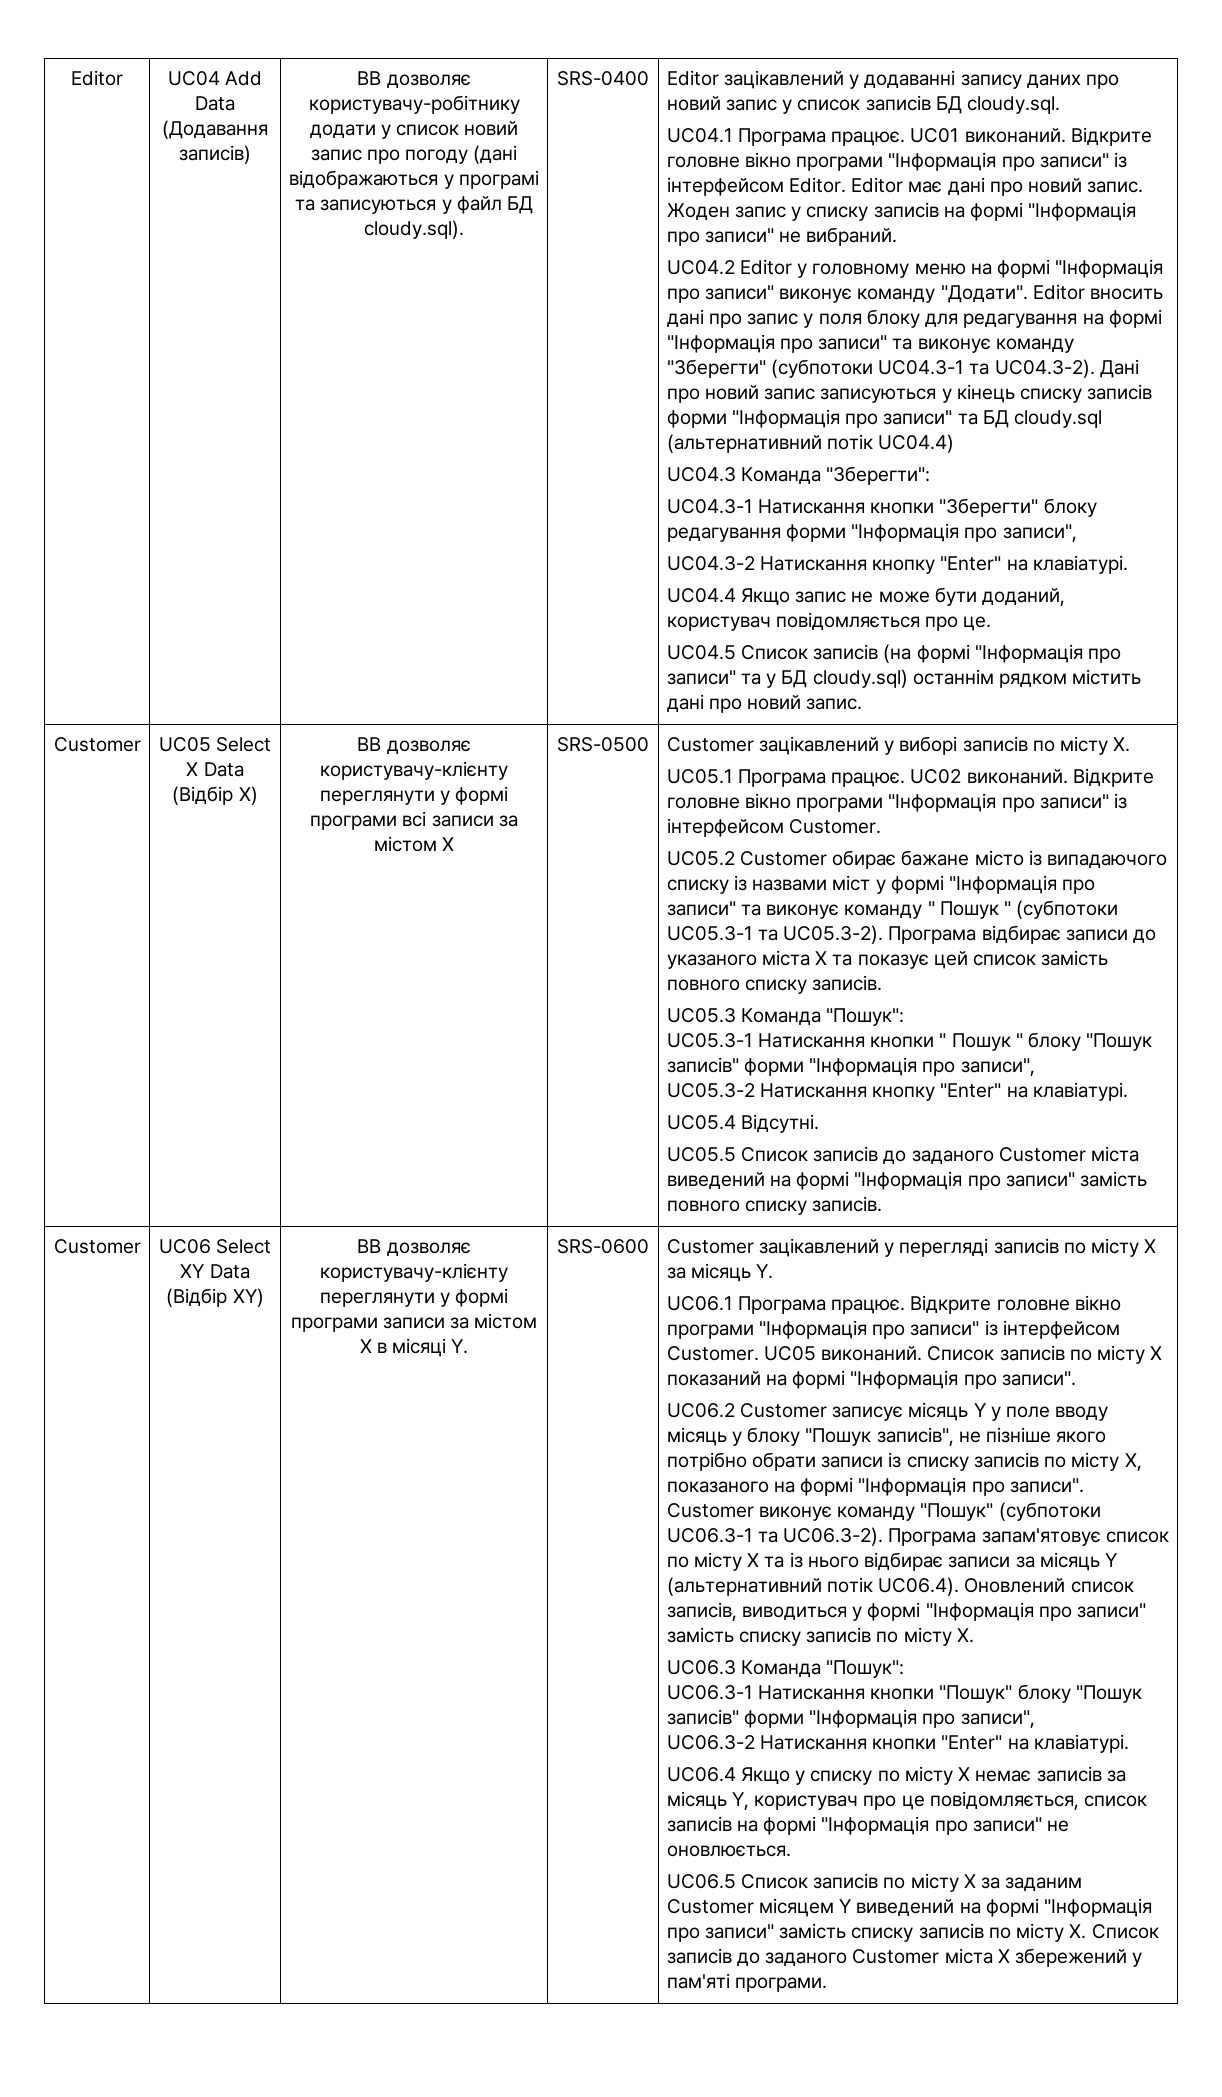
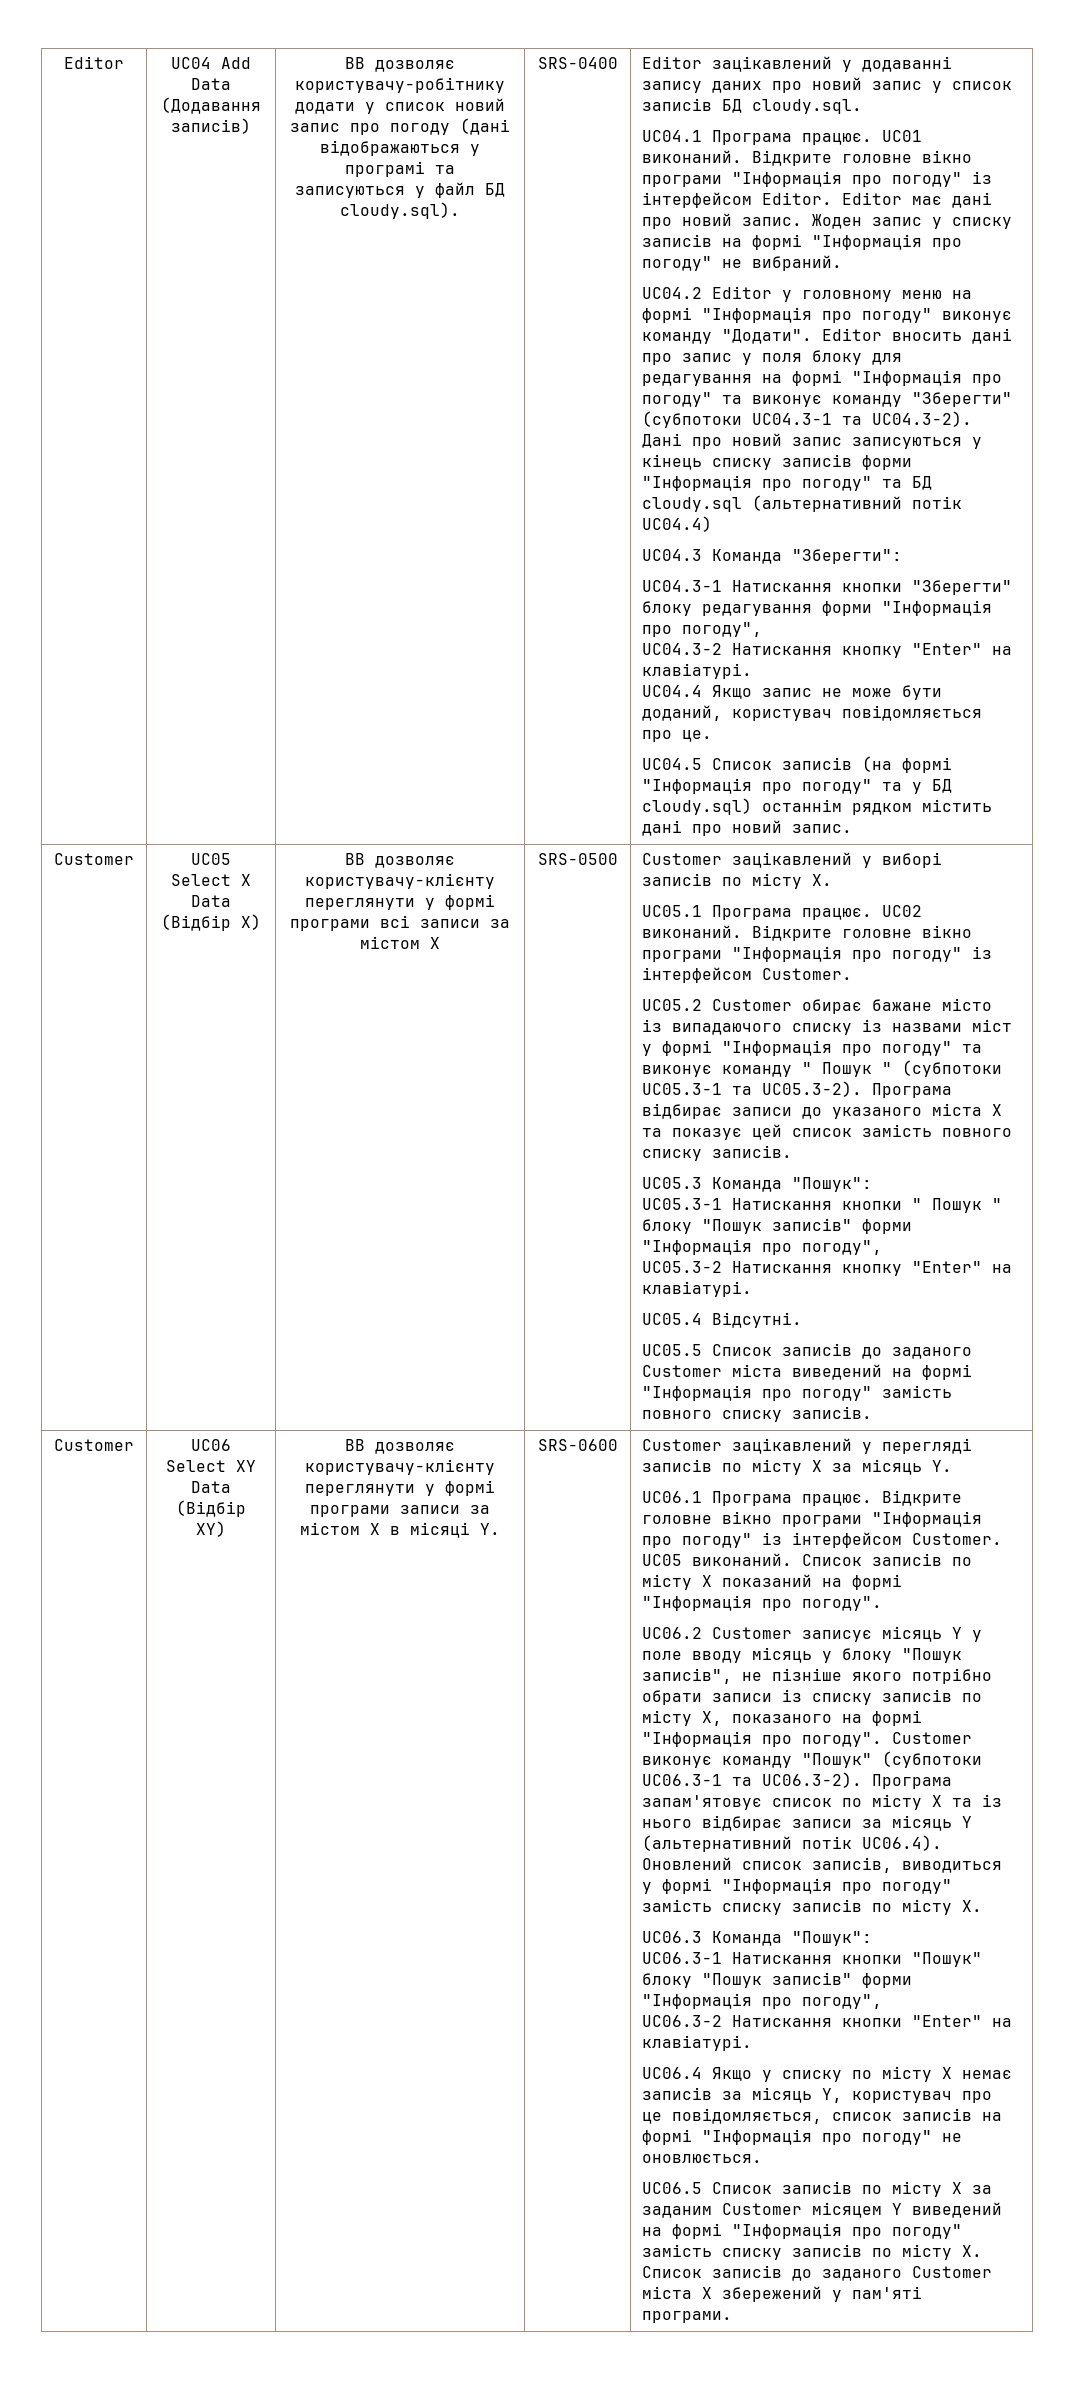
- Відкрите головне вікно програми "Інформація про записи" із інтерфейсом Editor.
+ Відкрите головне вікно програми "Інформація про погоду" із інтерфейсом Editor.
- Жоден запис у списку записів на формі "Інформація про записи" не вибраний.
+ Жоден запис у списку записів на формі "Інформація про погоду" не вибраний.
- UC04.2 Editor у головному меню на формі "Інформація про записи" виконує команду "Додати".
+ UC04.2 Editor у головному меню на формі "Інформація про погоду" виконує команду "Додати".
- Editor вносить дані про запис у поля блоку для редагування на формі "Інформація про записи" та виконує команду "Зберегти" (субпотоки UC04.3-1 та UC04.3-2). Дані про новий запис записуються у кінець списку записів форми "Інформація про записи" та БД cloudy.sql (альтернативний потік UC04.4)
+ Editor вносить дані про запис у поля блоку для редагування на формі "Інформація про погоду" та виконує команду "Зберегти" (субпотоки UC04.3-1 та UC04.3-2). Дані про новий запис записуються у кінець списку записів форми "Інформація про погоду" та БД cloudy.sql (альтернативний потік UC04.4)
- UC04.3-1 Натискання кнопки "Зберегти" блоку редагування форми "Інформація про записи",
+ UC04.3-1 Натискання кнопки "Зберегти" блоку редагування форми "Інформація про погоду",
- UC04.5 Список записів (на формі "Інформація про записи" та у БД cloudy.sql) останнім рядком містить дані про новий запис.
+ UC04.5 Список записів (на формі "Інформація про погоду" та у БД cloudy.sql) останнім рядком містить дані про новий запис.
- UC02 виконаний. Відкрите головне вікно програми "Інформація про записи" із інтерфейсом Customer.
+ UC02 виконаний. Відкрите головне вікно програми "Інформація про погоду" із інтерфейсом Customer.
- UC05.2 Customer обирає бажане місто із випадаючого списку із назвами міст у формі "Інформація про записи" та виконує команду " Пошук " (субпотоки UC05.3-1 та UC05.3-2). Програма відбирає записи до указаного міста Х та показує цей список замість повного списку записів.
+ UC05.2 Customer обирає бажане місто із випадаючого списку із назвами міст у формі "Інформація про погоду" та виконує команду " Пошук " (субпотоки UC05.3-1 та UC05.3-2). Програма відбирає записи до указаного міста Х та показує цей список замість повного списку записів.
- UC05.3-1 Натискання кнопки " Пошук " блоку "Пошук записів" форми "Інформація про записи",
+ UC05.3-1 Натискання кнопки " Пошук " блоку "Пошук записів" форми "Інформація про погоду",
- UC05.5 Список записів до заданого Customer міста виведений на формі "Інформація про записи" замість повного списку записів.
+ UC05.5 Список записів до заданого Customer міста виведений на формі "Інформація про погоду" замість повного списку записів.
- UC06.1 Програма працює. Відкрите головне вікно програми "Інформація про записи" із інтерфейсом Customer.
+ UC06.1 Програма працює. Відкрите головне вікно програми "Інформація про погоду" із інтерфейсом Customer.
- Список записів по місту Х показаний на формі "Інформація про записи".
+ Список записів по місту Х показаний на формі "Інформація про погоду".
- UC06.2 Customer записує місяць Y у поле вводу місяць у блоку "Пошук записів", не пізніше якого потрібно обрати записи із списку записів по місту Х, показаного на формі "Інформація про записи".
+ UC06.2 Customer записує місяць Y у поле вводу місяць у блоку "Пошук записів", не пізніше якого потрібно обрати записи із списку записів по місту Х, показаного на формі "Інформація про погоду".
- Customer виконує команду "Пошук" (субпотоки UC06.3-1 та UC06.3-2). Програма запам'ятовує список по місту Х та із нього відбирає записи за місяць Y (альтернативний потік UC06.4). Оновлений список записів, виводиться у формі "Інформація про записи" замість списку записів по місту Х.
+ Customer виконує команду "Пошук" (субпотоки UC06.3-1 та UC06.3-2). Програма запам'ятовує список по місту Х та із нього відбирає записи за місяць Y (альтернативний потік UC06.4). Оновлений список записів, виводиться у формі "Інформація про погоду" замість списку записів по місту Х.
- UC06.3-1 Натискання кнопки "Пошук" блоку "Пошук записів" форми "Інформація про записи",
+ UC06.3-1 Натискання кнопки "Пошук" блоку "Пошук записів" форми "Інформація про погоду",
- UC06.4 Якщо у списку по місту Х немає записів за місяць Y, користувач про це повідомляється, список записів на формі "Інформація про записи" не оновлюється.
+ UC06.4 Якщо у списку по місту Х немає записів за місяць Y, користувач про це повідомляється, список записів на формі "Інформація про погоду" не оновлюється.
- UC06.5 Список записів по місту Х за заданим Customer місяцем Y виведений на формі "Інформація про записи" замість списку записів по місту Х. Список записів до заданого Customer міста Х збережений у пам'яті програми.
+ UC06.5 Список записів по місту Х за заданим Customer місяцем Y виведений на формі "Інформація про погоду" замість списку записів по місту Х. Список записів до заданого Customer міста Х збережений у пам'яті програми.

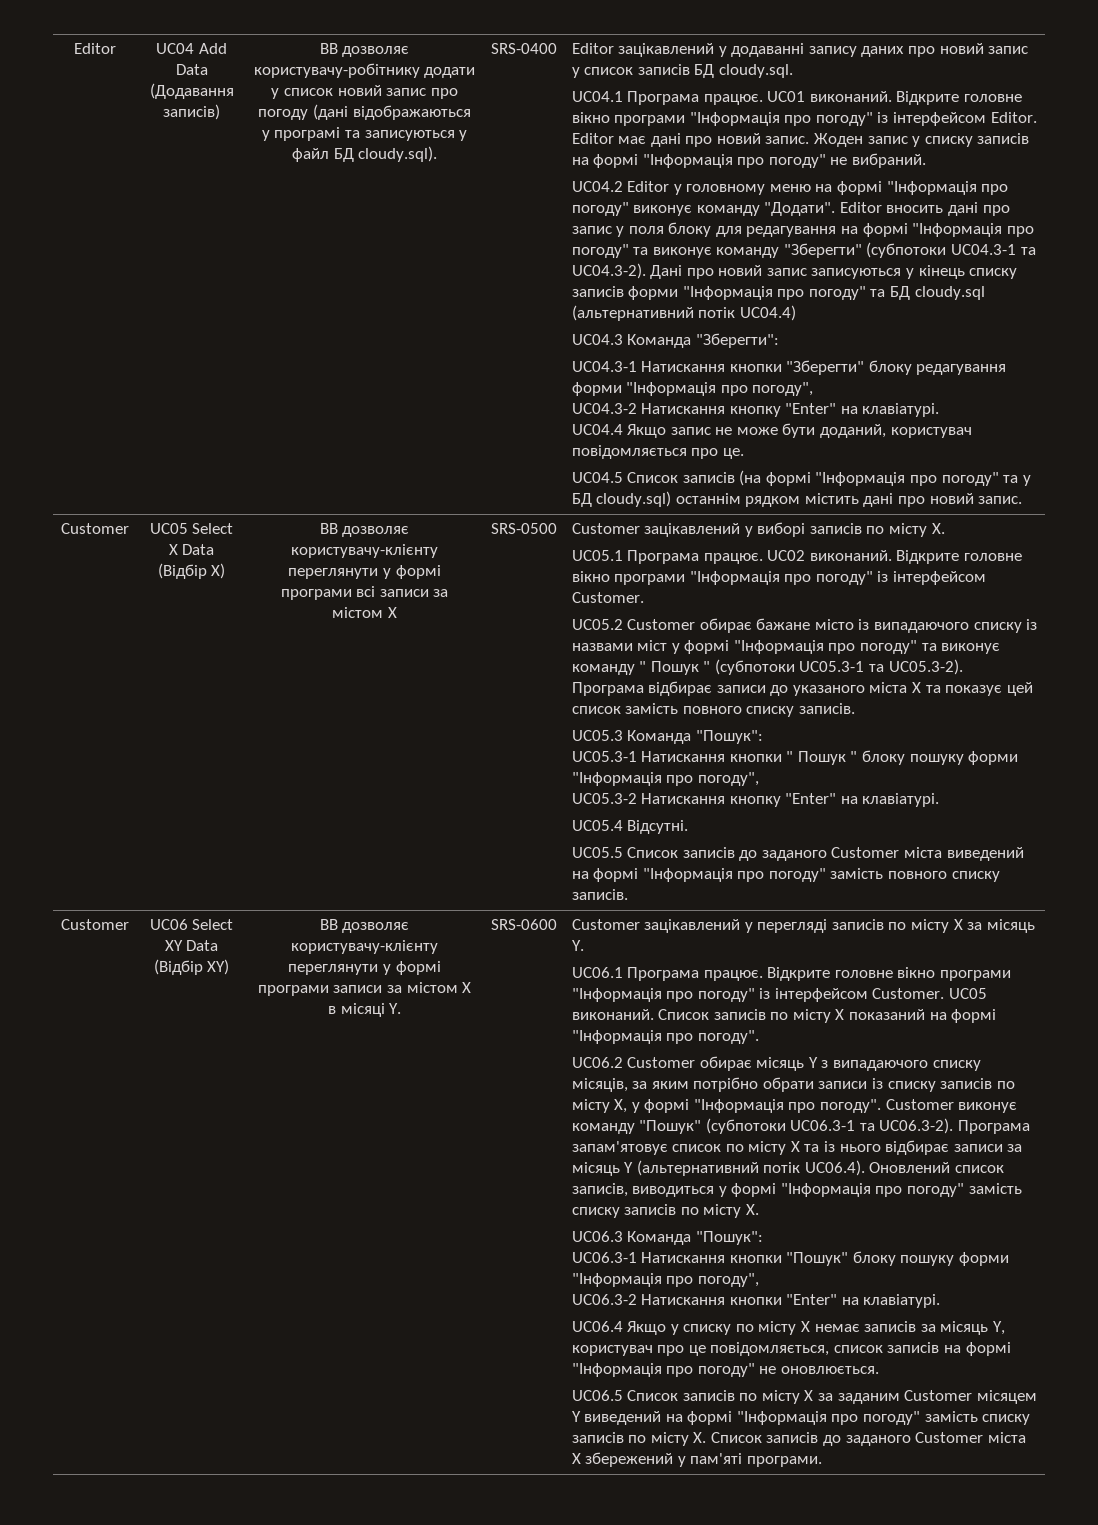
- UC05.3-1 Натискання кнопки " Пошук " блоку "Пошук записів" форми "Інформація про погоду",
+ UC05.3-1 Натискання кнопки " Пошук " блоку пошуку форми "Інформація про погоду",
- UC06.2 Customer записує місяць Y у поле вводу місяць у блоку "Пошук записів", не пізніше якого потрібно обрати записи із списку записів по місту Х, показаного на формі "Інформація про погоду".
+ UC06.2 Customer обирає місяць Y з випадаючого списку місяців, за яким потрібно обрати записи із списку записів по місту Х, у формі "Інформація про погоду".
- UC06.3-1 Натискання кнопки "Пошук" блоку "Пошук записів" форми "Інформація про погоду",
+ UC06.3-1 Натискання кнопки "Пошук" блоку пошуку форми "Інформація про погоду",

